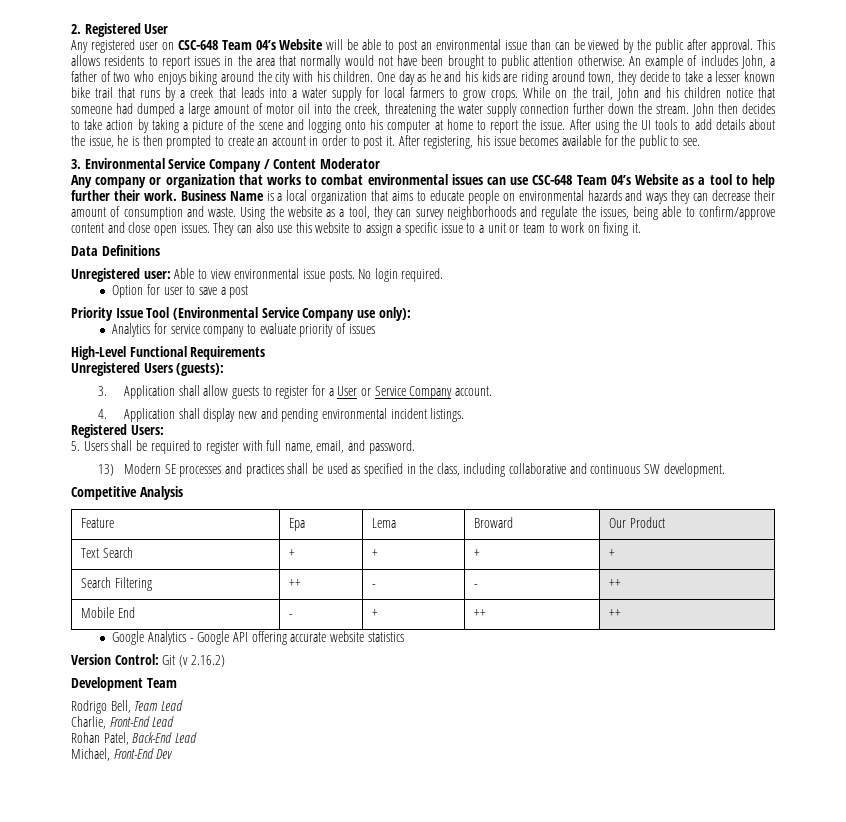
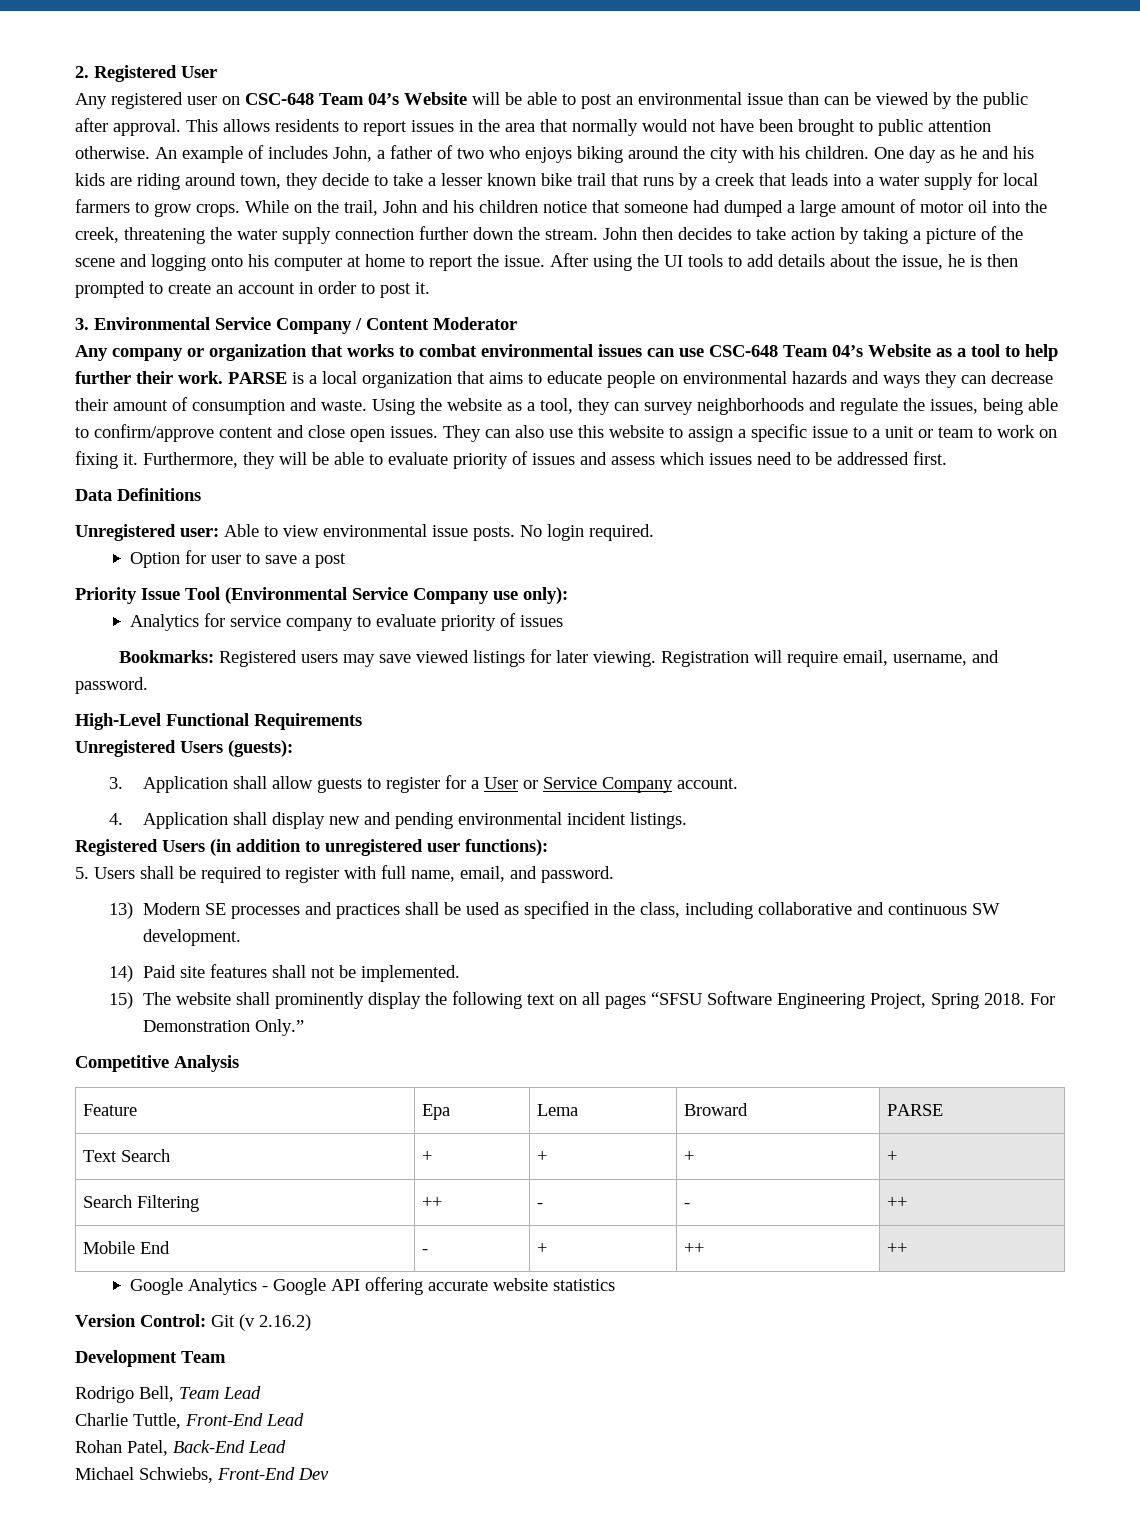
- After registering, his issue becomes available for the public to see.
- Business Name is a local organization that aims to educate people on environmental hazards and ways they can decrease their amount of consumption and waste.
+ PARSE is a local organization that aims to educate people on environmental hazards and ways they can decrease their amount of consumption and waste.
+ Furthermore, they will be able to evaluate priority of issues and assess which issues need to be addressed first.
+ Bookmarks: Registered users may save viewed listings for later viewing. Registration will require email, username, and password.
- Registered Users:
+ Registered Users (in addition to unregistered user functions):
+ 14) Paid site features shall not be implemented.
+ 15) The website shall prominently display the following text on all pages “SFSU Software Engineering Project, Spring 2018. For Demonstration Only.”
- Feature | Epa | Lema | Broward | Our Product
+ Feature | Epa | Lema | Broward | PARSE
- Charlie, Front-End Lead
+ Charlie Tuttle, Front-End Lead
- Michael, Front-End Dev
+ Michael Schwiebs, Front-End Dev

